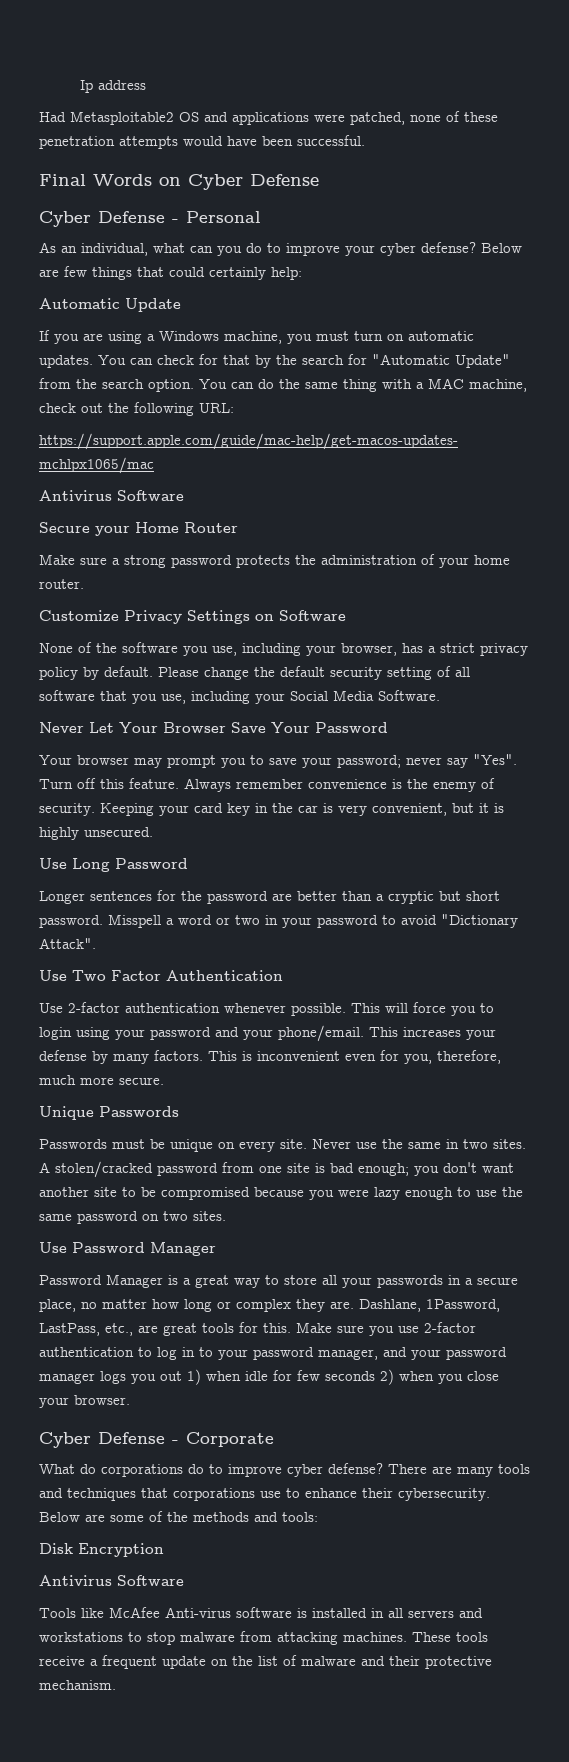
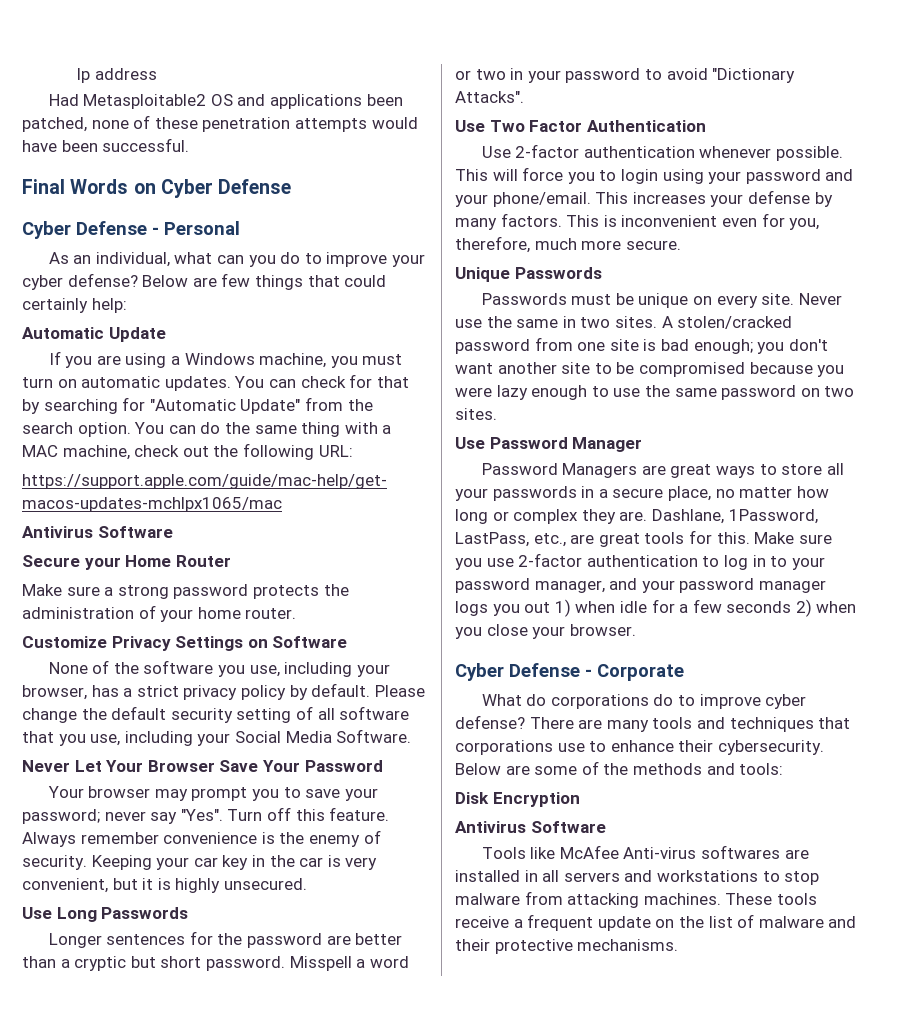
- Had Metasploitable2 OS and applications were patched, none of these penetration attempts would have been successful.
+ Had Metasploitable2 OS and applications been patched, none of these penetration attempts would have been successful.
- You can check for that by the search for "Automatic Update" from the search option.
+ You can check for that by searching for "Automatic Update" from the search option.
- Keeping your card key in the car is very convenient, but it is highly unsecured.
+ Keeping your car key in the car is very convenient, but it is highly unsecured.
- Use Long Password
+ Use Long Passwords
- Misspell a word or two in your password to avoid "Dictionary Attack".
+ Misspell a word or two in your password to avoid "Dictionary Attacks".
- Password Manager is a great way to store all your passwords in a secure place, no matter how long or complex they are.
+ Password Managers are great ways to store all your passwords in a secure place, no matter how long or complex they are.
- Make sure you use 2-factor authentication to log in to your password manager, and your password manager logs you out 1) when idle for few seconds 2) when you close your browser.
+ Make sure you use 2-factor authentication to log in to your password manager, and your password manager logs you out 1) when idle for a few seconds 2) when you close your browser.
- Tools like McAfee Anti-virus software is installed in all servers and workstations to stop malware from attacking machines.
+ Tools like McAfee Anti-virus softwares are installed in all servers and workstations to stop malware from attacking machines.
- These tools receive a frequent update on the list of malware and their protective mechanism.
+ These tools receive a frequent update on the list of malware and their protective mechanisms.

